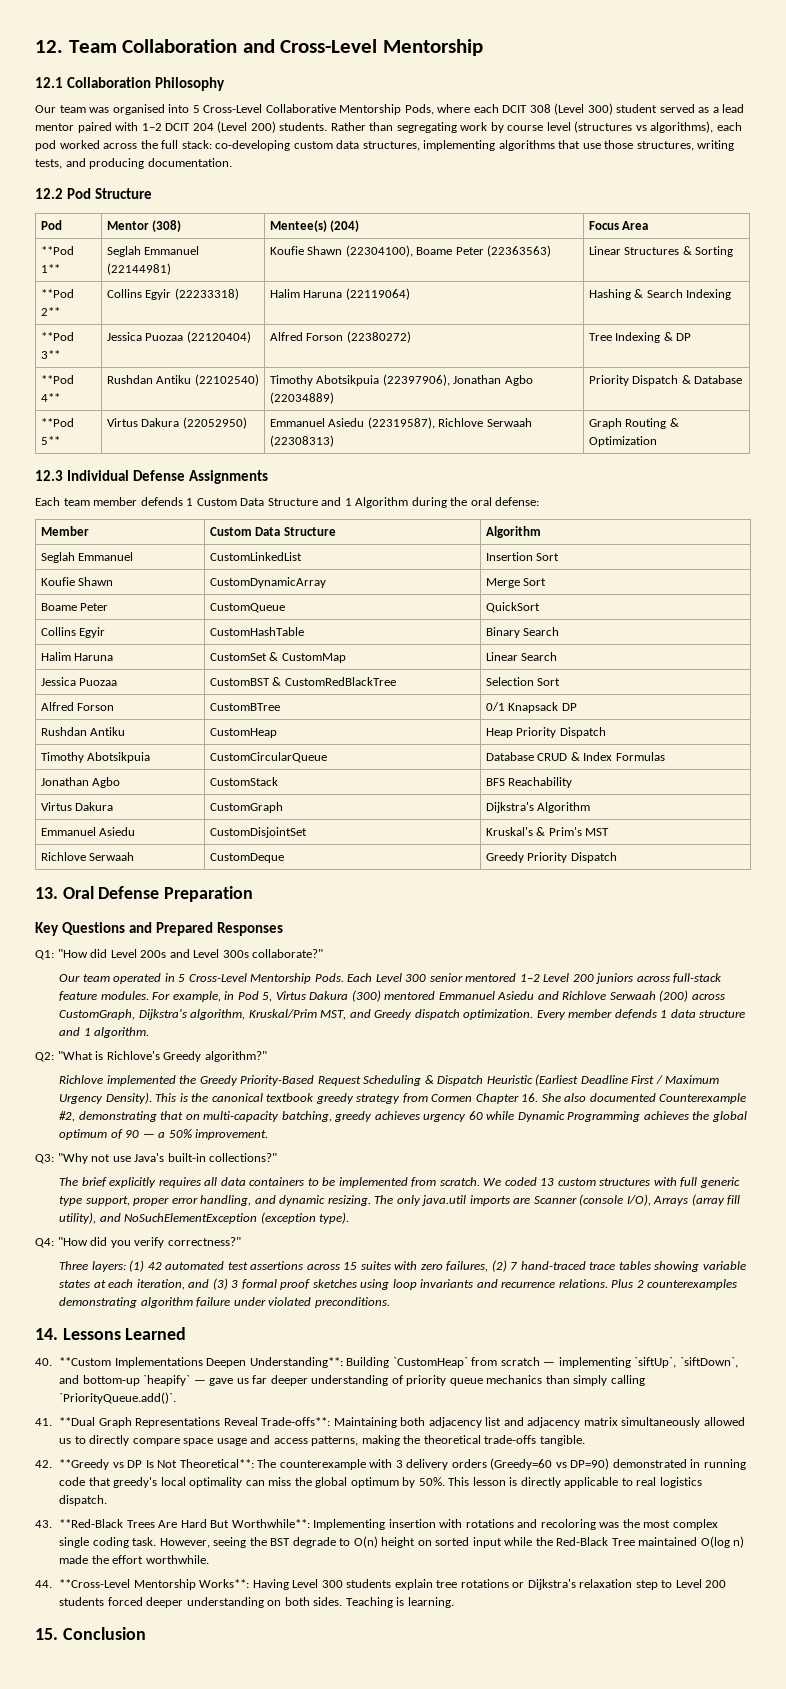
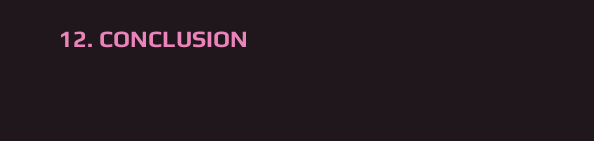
- 12. Team Collaboration and Cross-Level Mentorship
- 12.1 Collaboration Philosophy
- Our team was organised into 5 Cross-Level Collaborative Mentorship Pods, where each DCIT 308 (Level 300) student served as a lead mentor paired with 1–2 DCIT 204 (Level 200) students. Rather than segregating work by course level (structures vs algorithms), each pod worked across the full stack: co-developing custom data structures, implementing algorithms that use those structures, writing tests, and producing documentation.
- 12.2 Pod Structure
- Pod | Mentor (308) | Mentee(s) (204) | Focus Area
- **Pod 1** | Seglah Emmanuel (22144981) | Koufie Shawn (22304100), Boame Peter (22363563) | Linear Structures & Sorting
- **Pod 2** | Collins Egyir (22233318) | Halim Haruna (22119064) | Hashing & Search Indexing
- **Pod 3** | Jessica Puozaa (22120404) | Alfred Forson (22380272) | Tree Indexing & DP
- **Pod 4** | Rushdan Antiku (22102540) | Timothy Abotsikpuia (22397906), Jonathan Agbo (22034889) | Priority Dispatch & Database
- **Pod 5** | Virtus Dakura (22052950) | Emmanuel Asiedu (22319587), Richlove Serwaah (22308313) | Graph Routing & Optimization
- 12.3 Individual Defense Assignments
- Each team member defends 1 Custom Data Structure and 1 Algorithm during the oral defense:
- Member | Custom Data Structure | Algorithm
- Seglah Emmanuel | CustomLinkedList | Insertion Sort
- Koufie Shawn | CustomDynamicArray | Merge Sort
- Boame Peter | CustomQueue | QuickSort
- Collins Egyir | CustomHashTable | Binary Search
- Halim Haruna | CustomSet & CustomMap | Linear Search
- Jessica Puozaa | CustomBST & CustomRedBlackTree | Selection Sort
- Alfred Forson | CustomBTree | 0/1 Knapsack DP
- Rushdan Antiku | CustomHeap | Heap Priority Dispatch
- Timothy Abotsikpuia | CustomCircularQueue | Database CRUD & Index Formulas
- Jonathan Agbo | CustomStack | BFS Reachability
- Virtus Dakura | CustomGraph | Dijkstra's Algorithm
- Emmanuel Asiedu | CustomDisjointSet | Kruskal's & Prim's MST
- Richlove Serwaah | CustomDeque | Greedy Priority Dispatch
- 13. Oral Defense Preparation
- Key Questions and Prepared Responses
- Q1: "How did Level 200s and Level 300s collaborate?"
- Our team operated in 5 Cross-Level Mentorship Pods. Each Level 300 senior mentored 1–2 Level 200 juniors across full-stack feature modules. For example, in Pod 5, Virtus Dakura (300) mentored Emmanuel Asiedu and Richlove Serwaah (200) across CustomGraph, Dijkstra's algorithm, Kruskal/Prim MST, and Greedy dispatch optimization. Every member defends 1 data structure and 1 algorithm.
- Q2: "What is Richlove's Greedy algorithm?"
- Richlove implemented the Greedy Priority-Based Request Scheduling & Dispatch Heuristic (Earliest Deadline First / Maximum Urgency Density). This is the canonical textbook greedy strategy from Cormen Chapter 16. She also documented Counterexample #2, demonstrating that on multi-capacity batching, greedy achieves urgency 60 while Dynamic Programming achieves the global optimum of 90 — a 50% improvement.
- Q3: "Why not use Java's built-in collections?"
- The brief explicitly requires all data containers to be implemented from scratch. We coded 13 custom structures with full generic type support, proper error handling, and dynamic resizing. The only java.util imports are Scanner (console I/O), Arrays (array fill utility), and NoSuchElementException (exception type).
- Q4: "How did you verify correctness?"
- Three layers: (1) 42 automated test assertions across 15 suites with zero failures, (2) 7 hand-traced trace tables showing variable states at each iteration, and (3) 3 formal proof sketches using loop invariants and recurrence relations. Plus 2 counterexamples demonstrating algorithm failure under violated preconditions.
- 14. Lessons Learned
- 40. **Custom Implementations Deepen Understanding**: Building `CustomHeap` from scratch — implementing `siftUp`, `siftDown`, and bottom-up `heapify` — gave us far deeper understanding of priority queue mechanics than simply calling `PriorityQueue.add()`.
- 41. **Dual Graph Representations Reveal Trade-offs**: Maintaining both adjacency list and adjacency matrix simultaneously allowed us to directly compare space usage and access patterns, making the theoretical trade-offs tangible.
- 42. **Greedy vs DP Is Not Theoretical**: The counterexample with 3 delivery orders (Greedy=60 vs DP=90) demonstrated in running code that greedy's local optimality can miss the global optimum by 50%. This lesson is directly applicable to real logistics dispatch.
- 43. **Red-Black Trees Are Hard But Worthwhile**: Implementing insertion with rotations and recoloring was the most complex single coding task. However, seeing the BST degrade to O(n) height on sorted input while the Red-Black Tree maintained O(log n) made the effort worthwhile.
- 44. **Cross-Level Mentorship Works**: Having Level 300 students explain tree rotations or Dijkstra's relaxation step to Level 200 students forced deeper understanding on both sides. Teaching is learning.
- 15. Conclusion
+ 12. CONCLUSION

